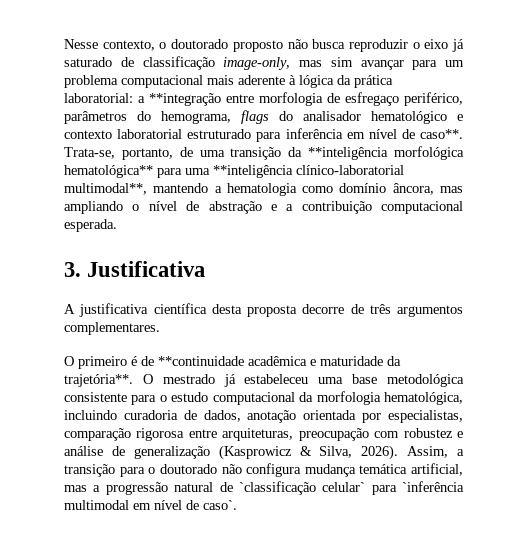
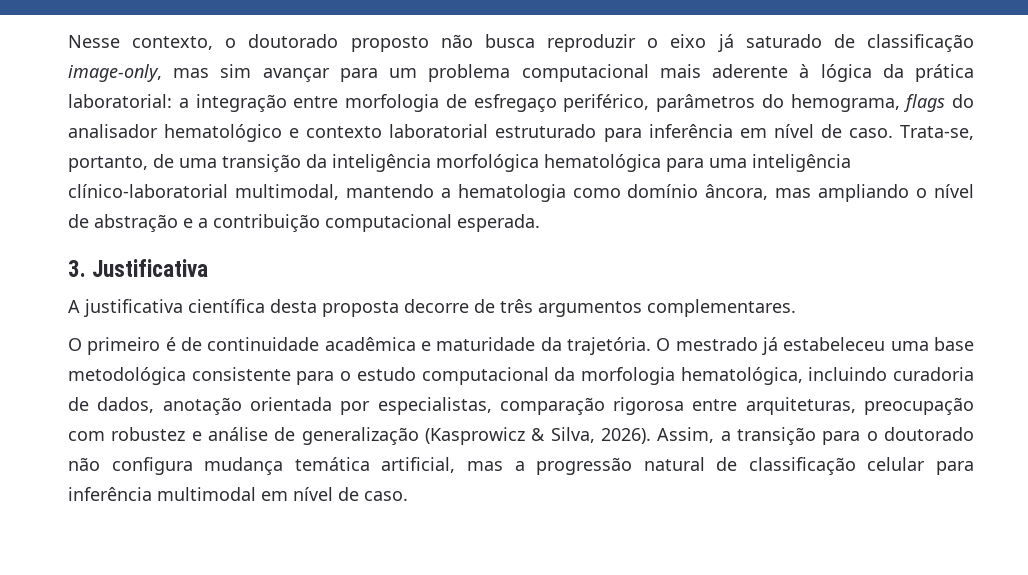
- Nesse contexto, o doutorado proposto não busca reproduzir o eixo já saturado de classificação image-only, mas sim avançar para um problema computacional mais aderente à lógica da prática laboratorial: a **integração entre morfologia de esfregaço periférico, parâmetros do hemograma, flags do analisador hematológico e contexto laboratorial estruturado para inferência em nível de caso**.
+ Nesse contexto, o doutorado proposto não busca reproduzir o eixo já saturado de classificação image-only, mas sim avançar para um problema computacional mais aderente à lógica da prática laboratorial: a integração entre morfologia de esfregaço periférico, parâmetros do hemograma, flags do analisador hematológico e contexto laboratorial estruturado para inferência em nível de caso.
- Trata-se, portanto, de uma transição da **inteligência morfológica hematológica** para uma **inteligência clínico-laboratorial multimodal**, mantendo a hematologia como domínio âncora, mas ampliando o nível de abstração e a contribuição computacional esperada.
+ Trata-se, portanto, de uma transição da inteligência morfológica hematológica para uma inteligência clínico-laboratorial multimodal, mantendo a hematologia como domínio âncora, mas ampliando o nível de abstração e a contribuição computacional esperada.
- O primeiro é de **continuidade acadêmica e maturidade da trajetória**.
+ O primeiro é de continuidade acadêmica e maturidade da trajetória.
- Assim, a transição para o doutorado não configura mudança temática artificial, mas a progressão natural de `classificação celular` para `inferência multimodal em nível de caso`.
+ Assim, a transição para o doutorado não configura mudança temática artificial, mas a progressão natural de classificação celular para inferência multimodal em nível de caso.

